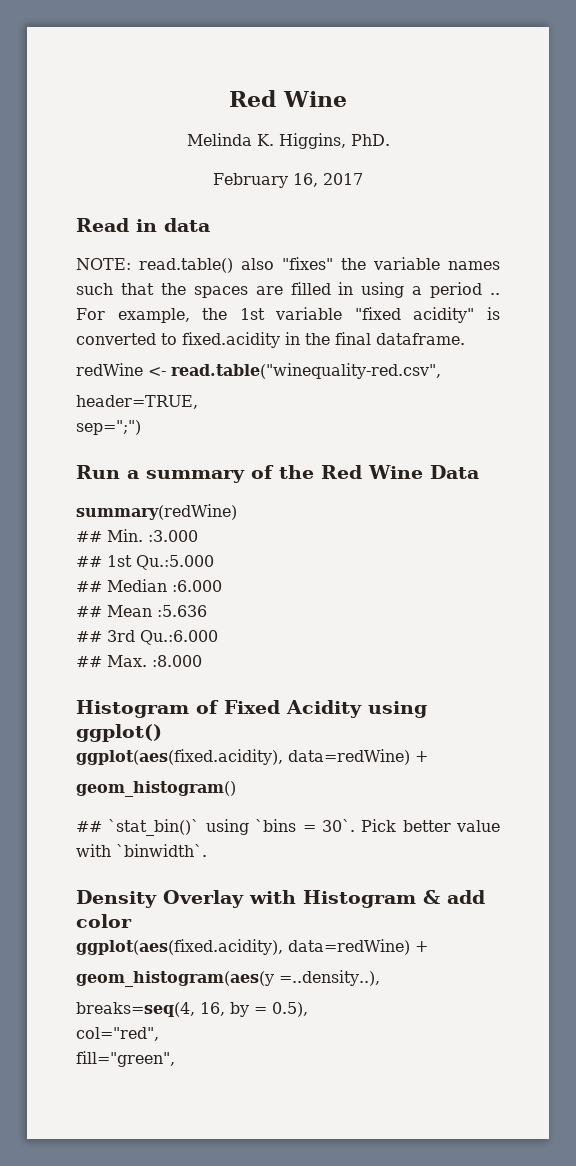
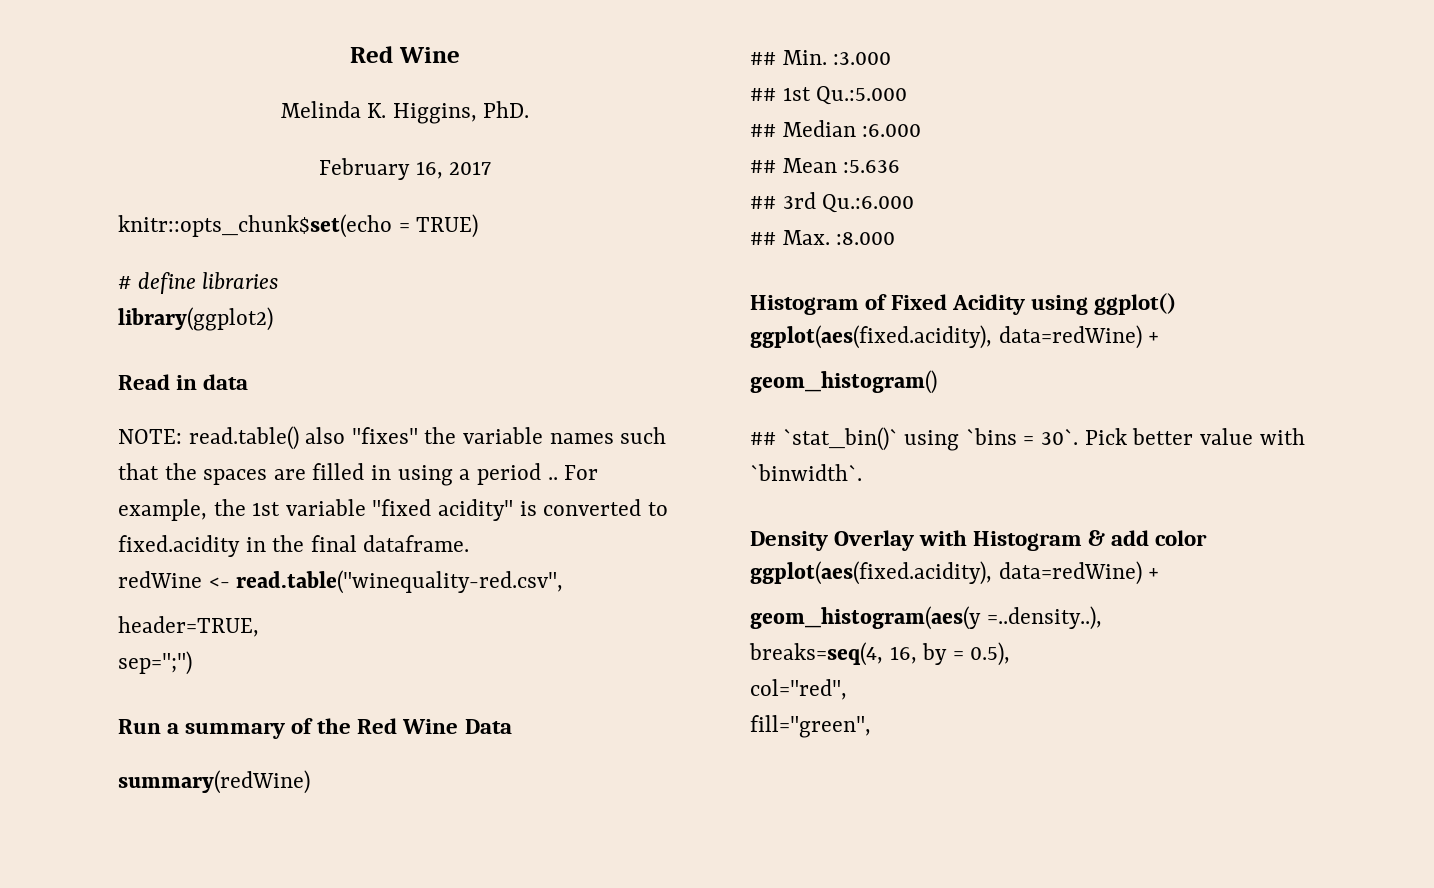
+ knitr::opts_chunk$set(echo = TRUE)
+ # define libraries
+ library(ggplot2)

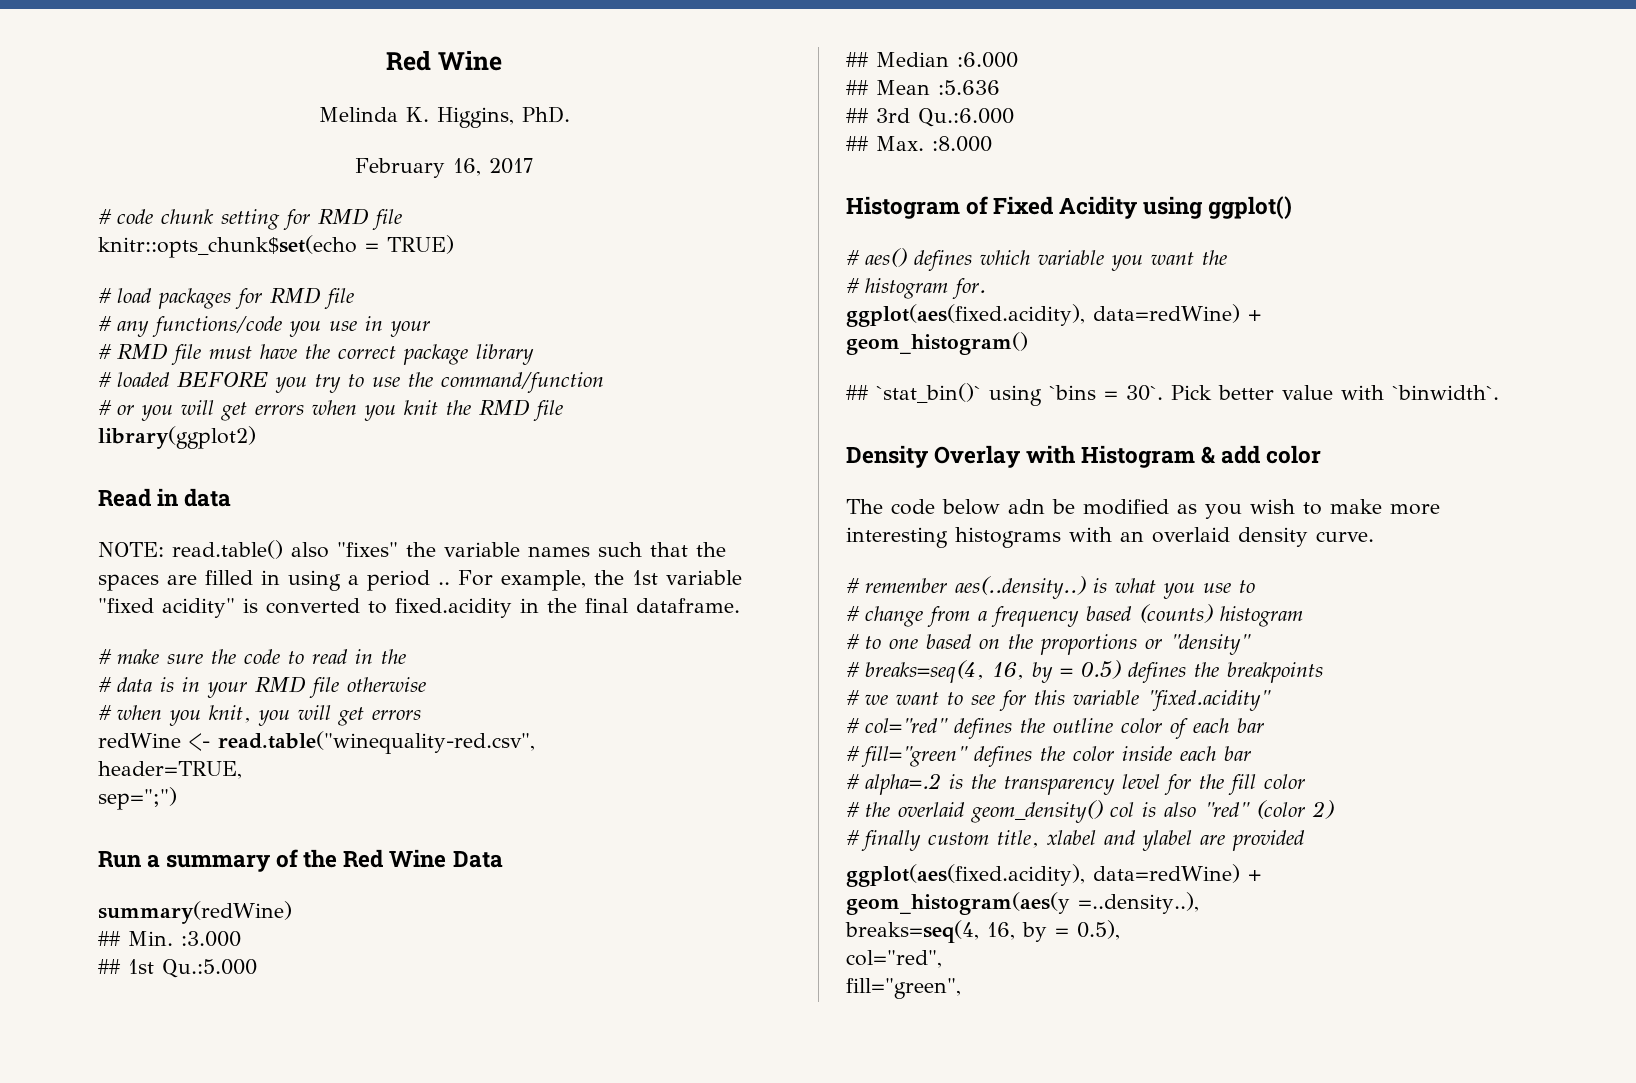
+ # code chunk setting for RMD file
  knitr::opts_chunk$set(echo = TRUE)
- # define libraries
+ # load packages for RMD file
+ # any functions/code you use in your
+ # RMD file must have the correct package library
+ # loaded BEFORE you try to use the command/function
+ # or you will get errors when you knit the RMD file
+ # make sure the code to read in the
+ # data is in your RMD file otherwise
+ # when you knit, you will get errors
+ # aes() defines which variable you want the
+ # histogram for.
+ The code below adn be modified as you wish to make more interesting histograms with an overlaid density curve.
+ # remember aes(..density..) is what you use to
+ # change from a frequency based (counts) histogram
+ # to one based on the proportions or "density"
+ # breaks=seq(4, 16, by = 0.5) defines the breakpoints
+ # we want to see for this variable "fixed.acidity"
+ # col="red" defines the outline color of each bar
+ # fill="green" defines the color inside each bar
+ # alpha=.2 is the transparency level for the fill color
+ # the overlaid geom_density() col is also "red" (color 2)
+ # finally custom title, xlabel and ylabel are provided

